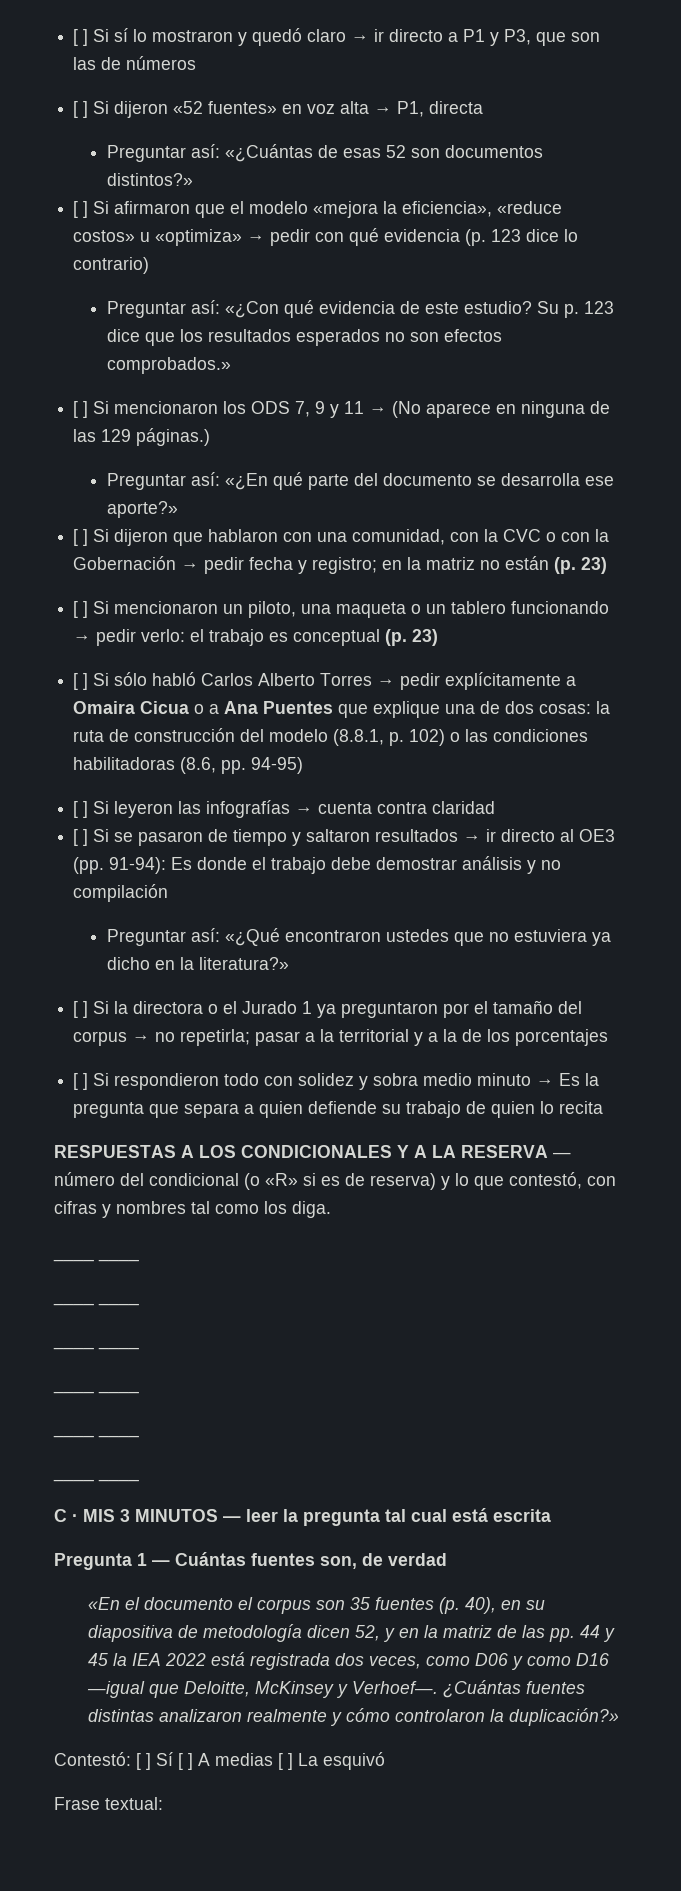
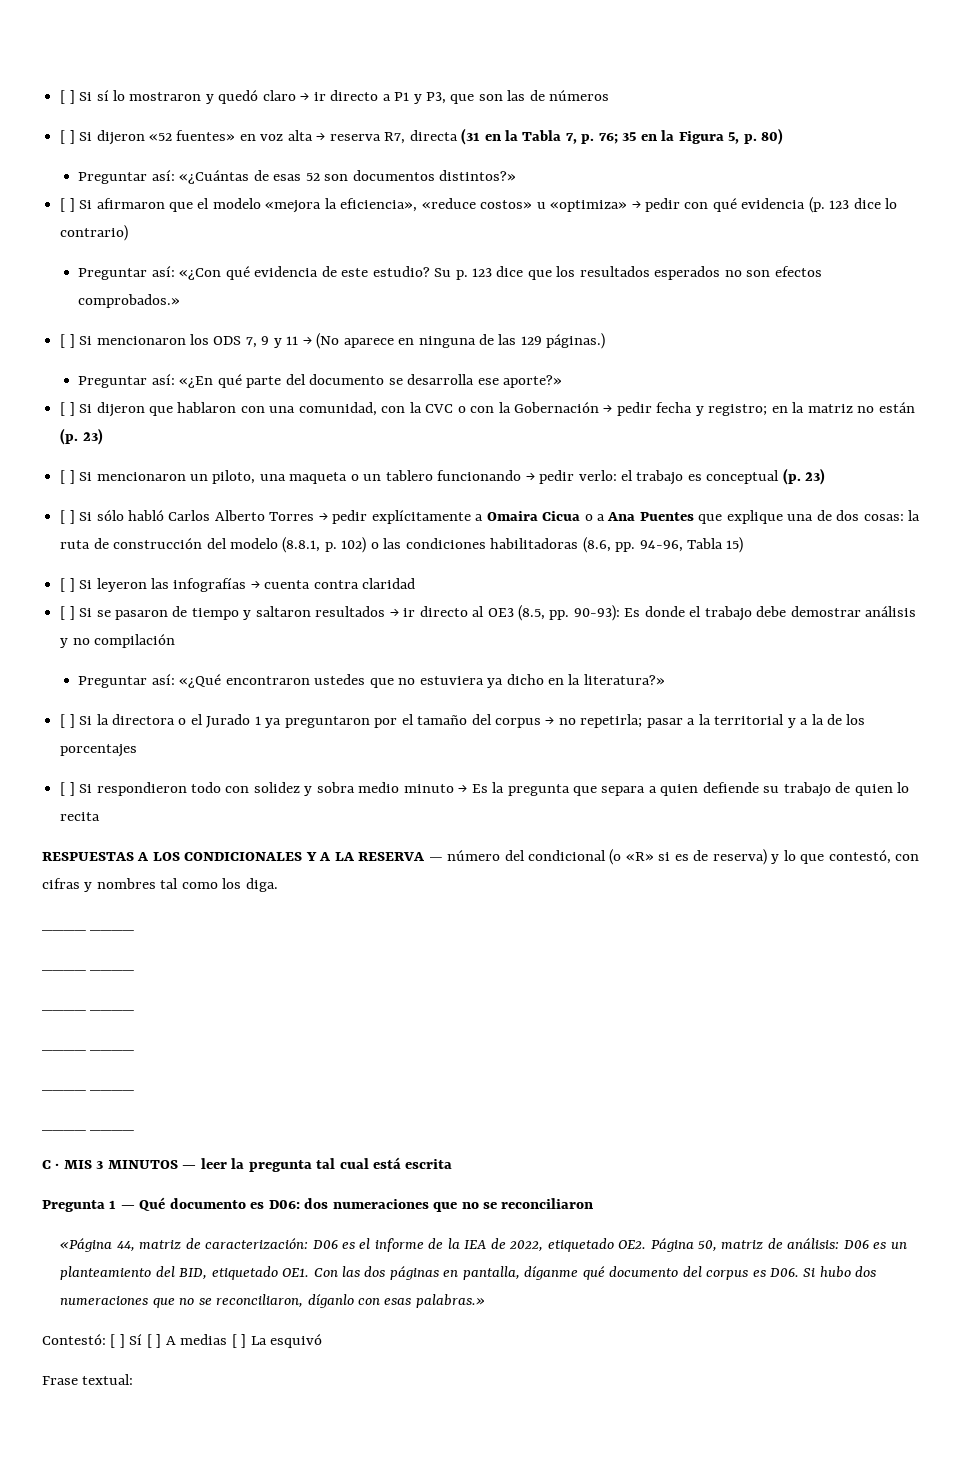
- [ ] Si dijeron «52 fuentes» en voz alta → P1, directa
+ [ ] Si dijeron «52 fuentes» en voz alta → reserva R7, directa (31 en la Tabla 7, p. 76; 35 en la Figura 5, p. 80)
- [ ] Si sólo habló Carlos Alberto Torres → pedir explícitamente a Omaira Cicua o a Ana Puentes que explique una de dos cosas: la ruta de construcción del modelo (8.8.1, p. 102) o las condiciones habilitadoras (8.6, pp. 94-95)
+ [ ] Si sólo habló Carlos Alberto Torres → pedir explícitamente a Omaira Cicua o a Ana Puentes que explique una de dos cosas: la ruta de construcción del modelo (8.8.1, p. 102) o las condiciones habilitadoras (8.6, pp. 94-96, Tabla 15)
- [ ] Si se pasaron de tiempo y saltaron resultados → ir directo al OE3 (pp. 91-94): Es donde el trabajo debe demostrar análisis y no compilación
+ [ ] Si se pasaron de tiempo y saltaron resultados → ir directo al OE3 (8.5, pp. 90-93): Es donde el trabajo debe demostrar análisis y no compilación
- Pregunta 1 — Cuántas fuentes son, de verdad
- «En el documento el corpus son 35 fuentes (p. 40), en su diapositiva de metodología dicen 52, y en la matriz de las pp. 44 y 45 la IEA 2022 está registrada dos veces, como D06 y como D16 —igual que Deloitte, McKinsey y Verhoef—. ¿Cuántas fuentes distintas analizaron realmente y cómo controlaron la duplicación?»
+ Pregunta 1 — Qué documento es D06: dos numeraciones que no se reconciliaron
+ «Página 44, matriz de caracterización: D06 es el informe de la IEA de 2022, etiquetado OE2. Página 50, matriz de análisis: D06 es un planteamiento del BID, etiquetado OE1. Con las dos páginas en pantalla, díganme qué documento del corpus es D06. Si hubo dos numeraciones que no se reconciliaron, díganlo con esas palabras.»

